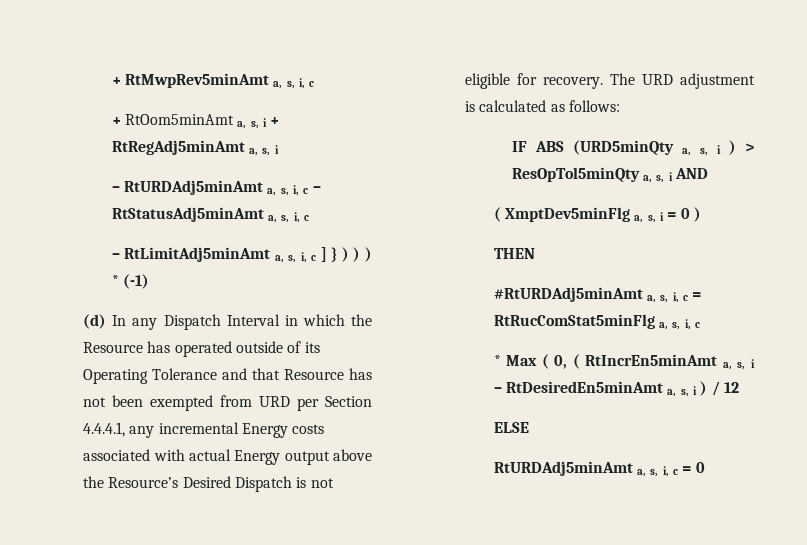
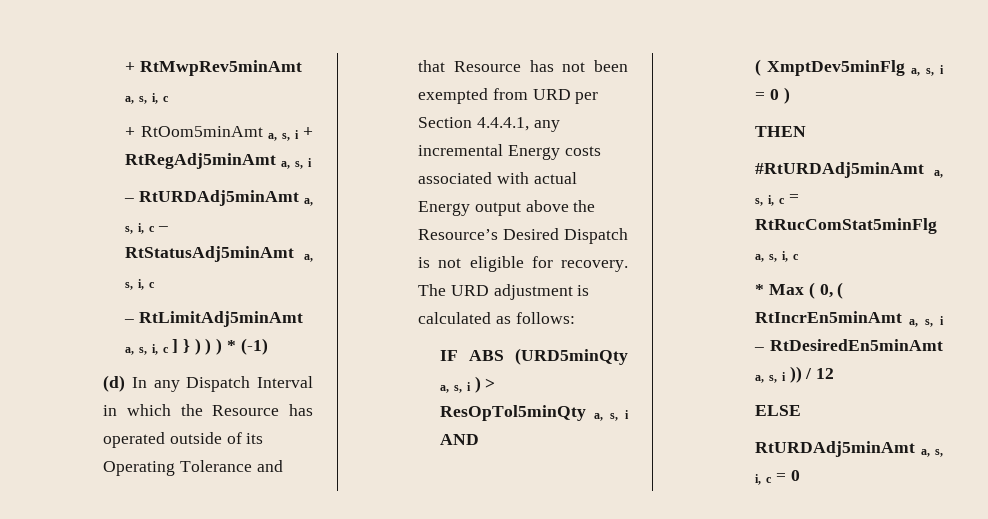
- * Max ( 0, ( RtIncrEn5minAmt a, s, i – RtDesiredEn5minAmt a, s, i ) / 12
+ * Max ( 0, ( RtIncrEn5minAmt a, s, i – RtDesiredEn5minAmt a, s, i )) / 12

